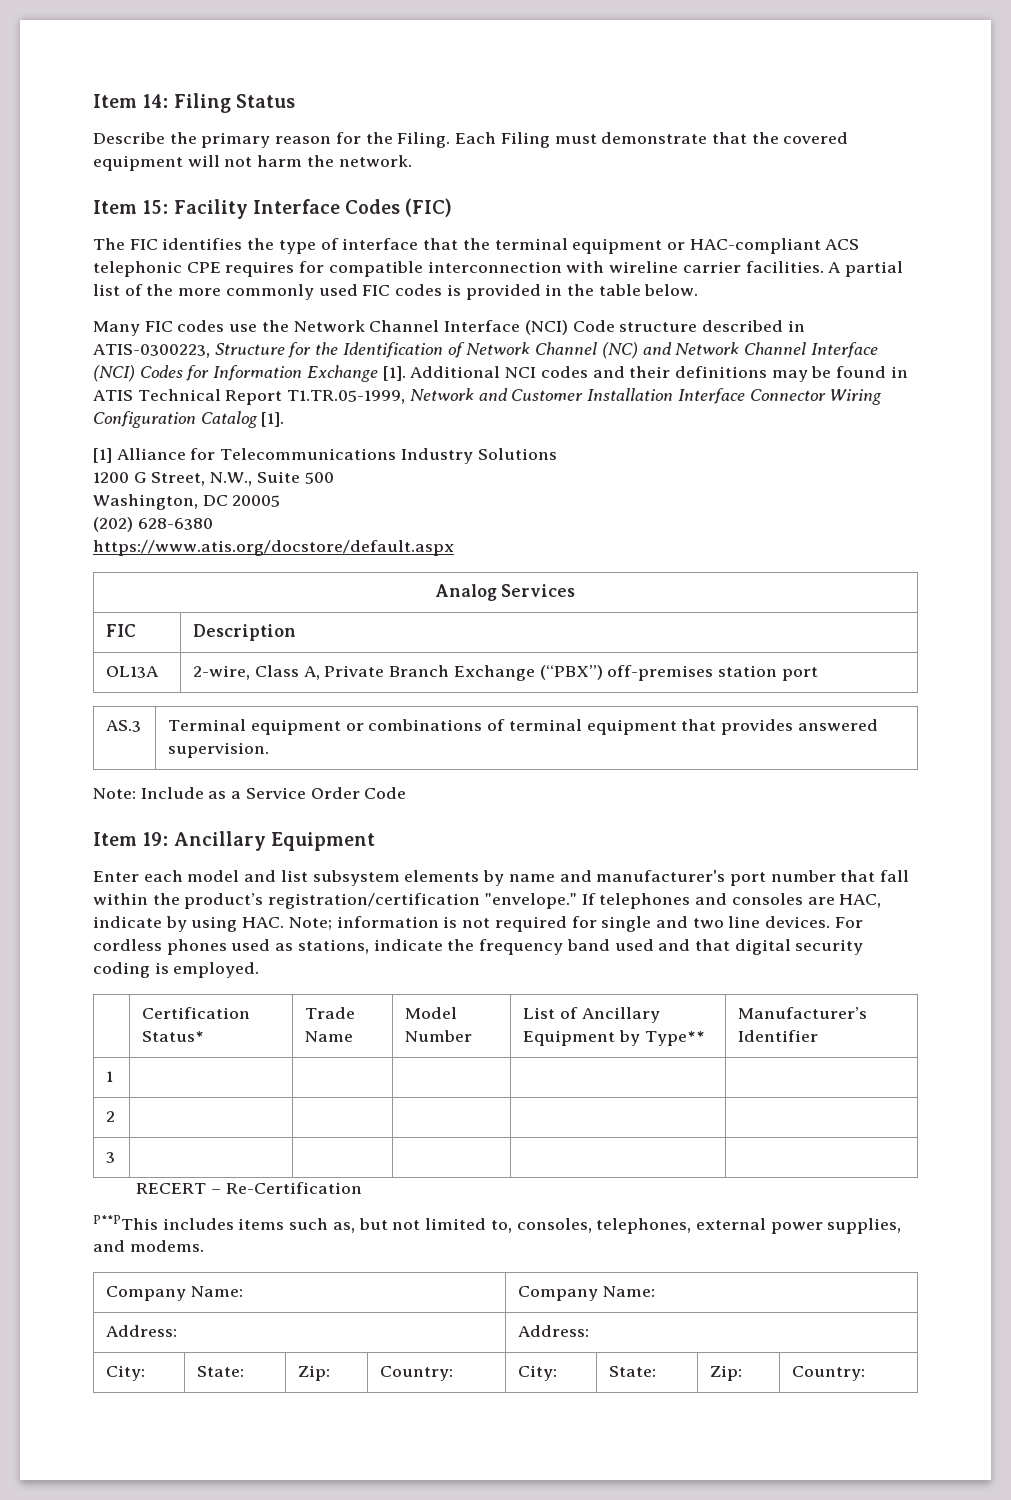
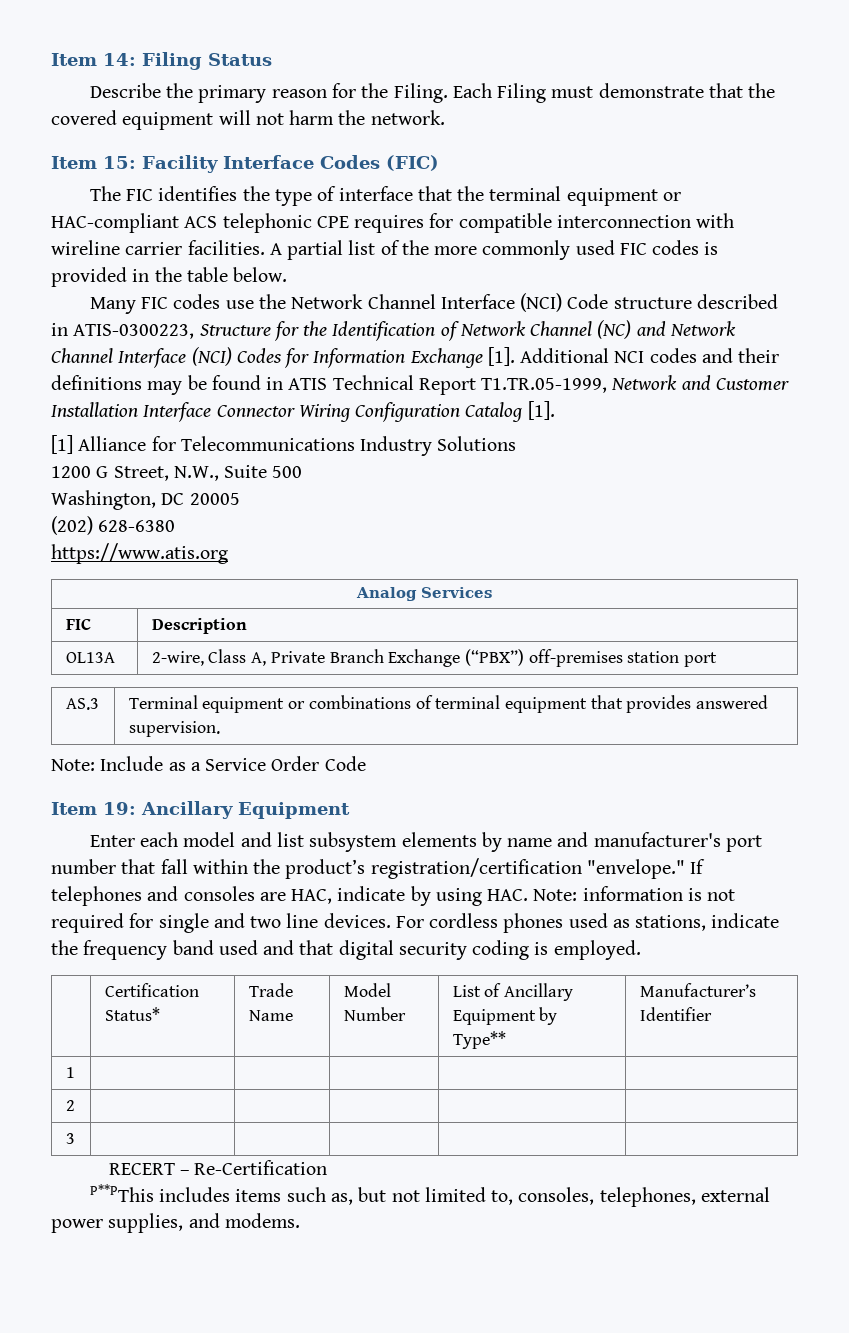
- https://www.atis.org/docstore/default.aspx
+ https://www.atis.org
- If telephones and consoles are HAC, indicate by using HAC. Note; information is not required for single and two line devices.
+ If telephones and consoles are HAC, indicate by using HAC. Note: information is not required for single and two line devices.
- Company Name: | Company Name:
- Address: | Address:
- City: | State: | Zip: | Country: | City: | State: | Zip: | Country:

